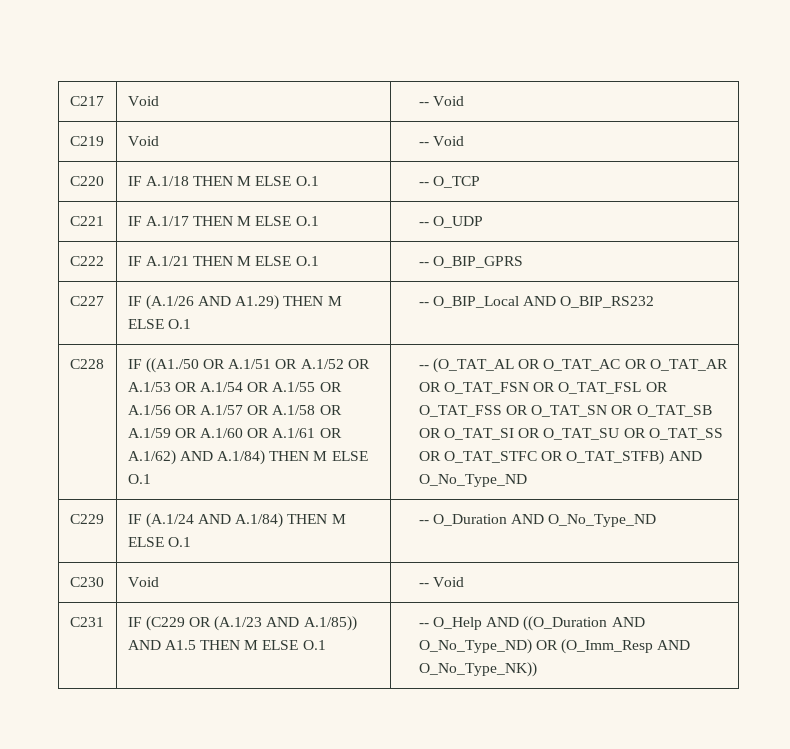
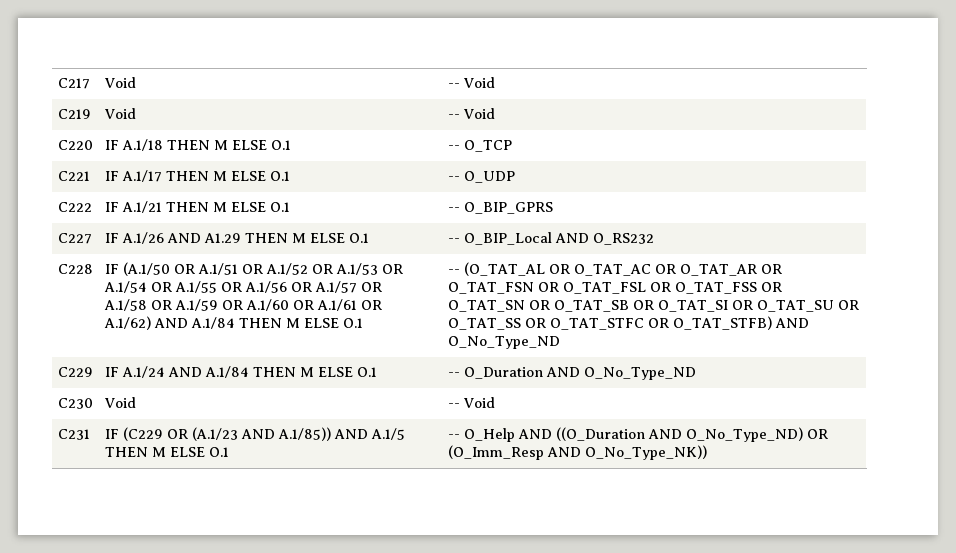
- C227 | IF (A.1/26 AND A1.29) THEN M ELSE O.1 | -- O_BIP_Local AND O_BIP_RS232
+ C227 | IF A.1/26 AND A1.29 THEN M ELSE O.1 | -- O_BIP_Local AND O_RS232
- IF ((A1./50 OR A.1/51 OR A.1/52 OR A.1/53 OR A.1/54 OR A.1/55 OR A.1/56 OR A.1/57 OR A.1/58 OR A.1/59 OR A.1/60 OR A.1/61 OR A.1/62) AND A.1/84) THEN M ELSE O.1
+ IF (A.1/50 OR A.1/51 OR A.1/52 OR A.1/53 OR A.1/54 OR A.1/55 OR A.1/56 OR A.1/57 OR A.1/58 OR A.1/59 OR A.1/60 OR A.1/61 OR A.1/62) AND A.1/84 THEN M ELSE O.1
- C229 | IF (A.1/24 AND A.1/84) THEN M ELSE O.1 | -- O_Duration AND O_No_Type_ND
+ C229 | IF A.1/24 AND A.1/84 THEN M ELSE O.1 | -- O_Duration AND O_No_Type_ND
- C231 | IF (C229 OR (A.1/23 AND A.1/85)) AND A1.5 THEN M ELSE O.1 | -- O_Help AND ((O_Duration AND O_No_Type_ND) OR (O_Imm_Resp AND O_No_Type_NK))
+ C231 | IF (C229 OR (A.1/23 AND A.1/85)) AND A.1/5 THEN M ELSE O.1 | -- O_Help AND ((O_Duration AND O_No_Type_ND) OR (O_Imm_Resp AND O_No_Type_NK))

